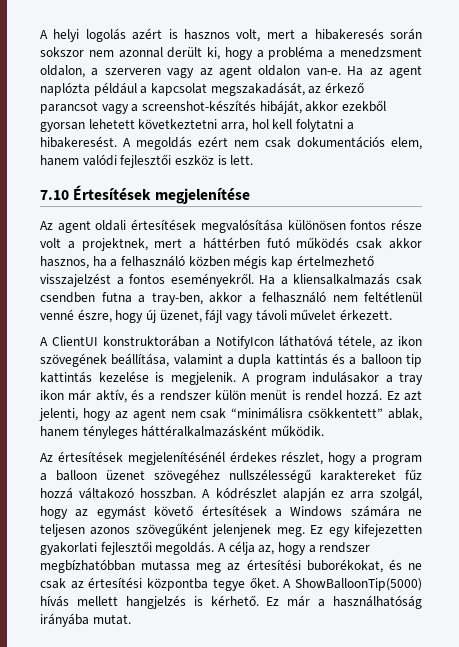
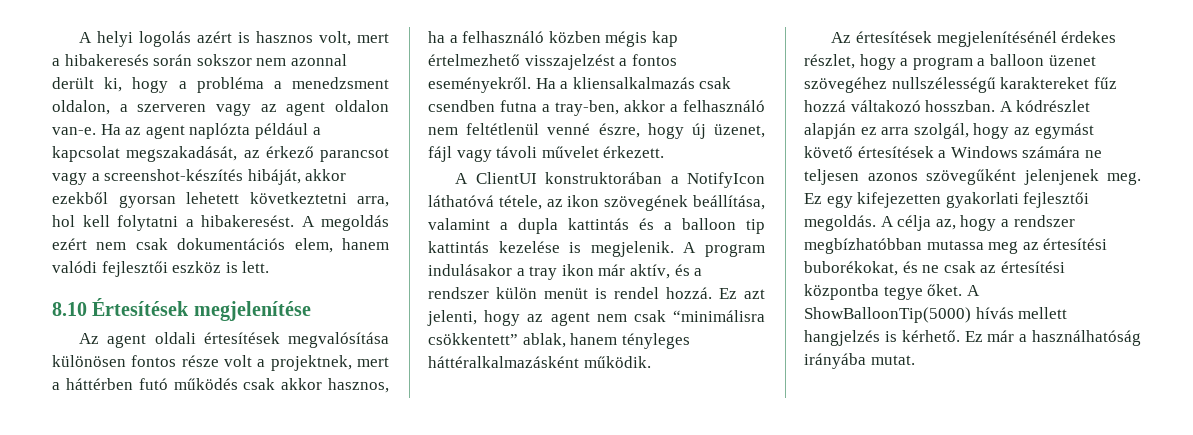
- 7.10 Értesítések megjelenítése
+ 8.10 Értesítések megjelenítése

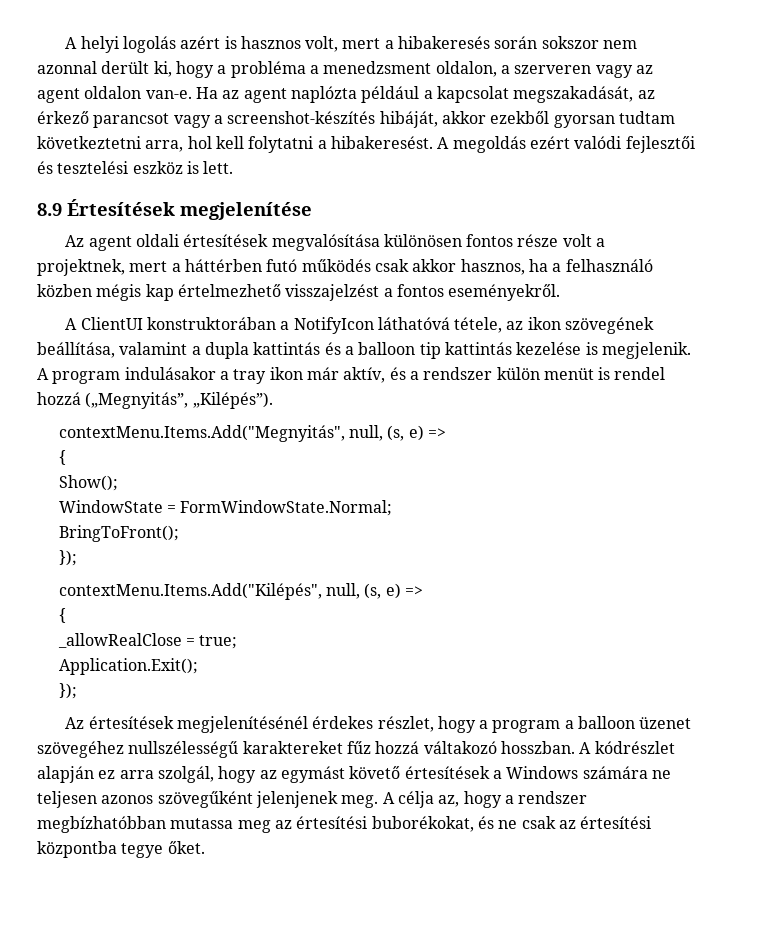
- Ha az agent naplózta például a kapcsolat megszakadását, az érkező parancsot vagy a screenshot-készítés hibáját, akkor ezekből gyorsan lehetett következtetni arra, hol kell folytatni a hibakeresést.
+ Ha az agent naplózta például a kapcsolat megszakadását, az érkező parancsot vagy a screenshot-készítés hibáját, akkor ezekből gyorsan tudtam következtetni arra, hol kell folytatni a hibakeresést.
- A megoldás ezért nem csak dokumentációs elem, hanem valódi fejlesztői eszköz is lett.
+ A megoldás ezért valódi fejlesztői és tesztelési eszköz is lett.
- 8.10 Értesítések megjelenítése
+ 8.9 Értesítések megjelenítése
- Ha a kliensalkalmazás csak csendben futna a tray-ben, akkor a felhasználó nem feltétlenül venné észre, hogy új üzenet, fájl vagy távoli művelet érkezett.
- A program indulásakor a tray ikon már aktív, és a rendszer külön menüt is rendel hozzá. Ez azt jelenti, hogy az agent nem csak “minimálisra csökkentett” ablak, hanem tényleges háttéralkalmazásként működik.
+ A program indulásakor a tray ikon már aktív, és a rendszer külön menüt is rendel hozzá („Megnyitás”, „Kilépés”).
+ contextMenu.Items.Add("Megnyitás", null, (s, e) =>
+ {
+ Show();
+ WindowState = FormWindowState.Normal;
+ BringToFront();
+ });
+ contextMenu.Items.Add("Kilépés", null, (s, e) =>
+ {
+ _allowRealClose = true;
+ Application.Exit();
+ });
- Ez egy kifejezetten gyakorlati fejlesztői megoldás.
- A ShowBalloonTip(5000) hívás mellett hangjelzés is kérhető. Ez már a használhatóság irányába mutat.

